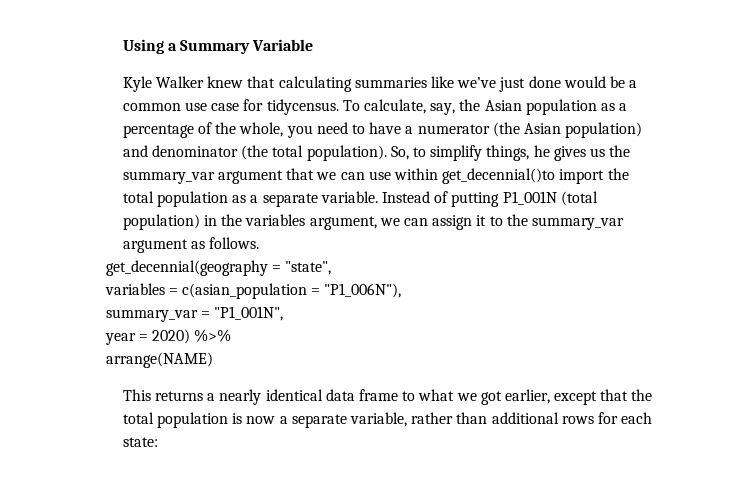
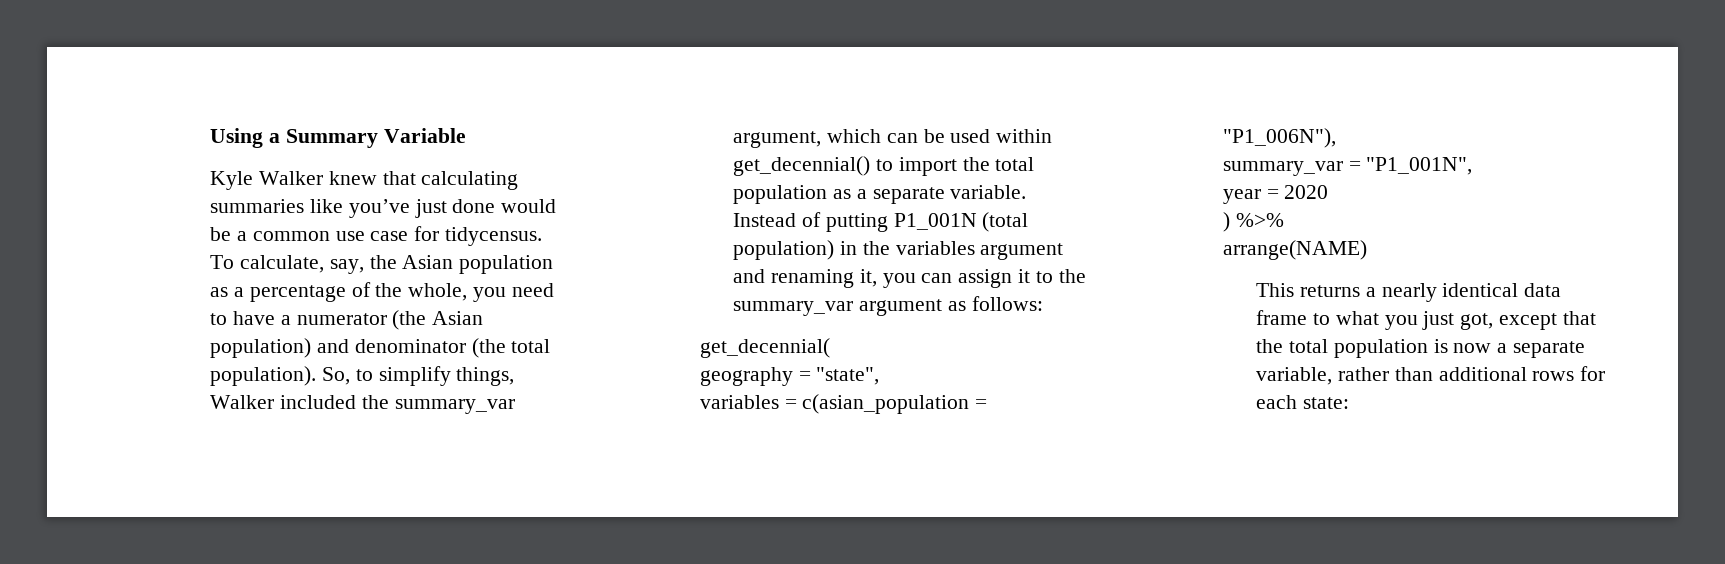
- Kyle Walker knew that calculating summaries like we’ve just done would be a common use case for tidycensus.
+ Kyle Walker knew that calculating summaries like you’ve just done would be a common use case for tidycensus.
- So, to simplify things, he gives us the summary_var argument that we can use within get_decennial()to import the total population as a separate variable.
+ So, to simplify things, Walker included the summary_var argument, which can be used within get_decennial() to import the total population as a separate variable.
- Instead of putting P1_001N (total population) in the variables argument, we can assign it to the summary_var argument as follows.
- get_decennial(geography = "state",
+ Instead of putting P1_001N (total population) in the variables argument and renaming it, you can assign it to the summary_var argument as follows:
+ get_decennial(
+ geography = "state",
- year = 2020) %>%
+ year = 2020
+ ) %>%
- This returns a nearly identical data frame to what we got earlier, except that the total population is now a separate variable, rather than additional rows for each state:
+ This returns a nearly identical data frame to what you just got, except that the total population is now a separate variable, rather than additional rows for each state:

